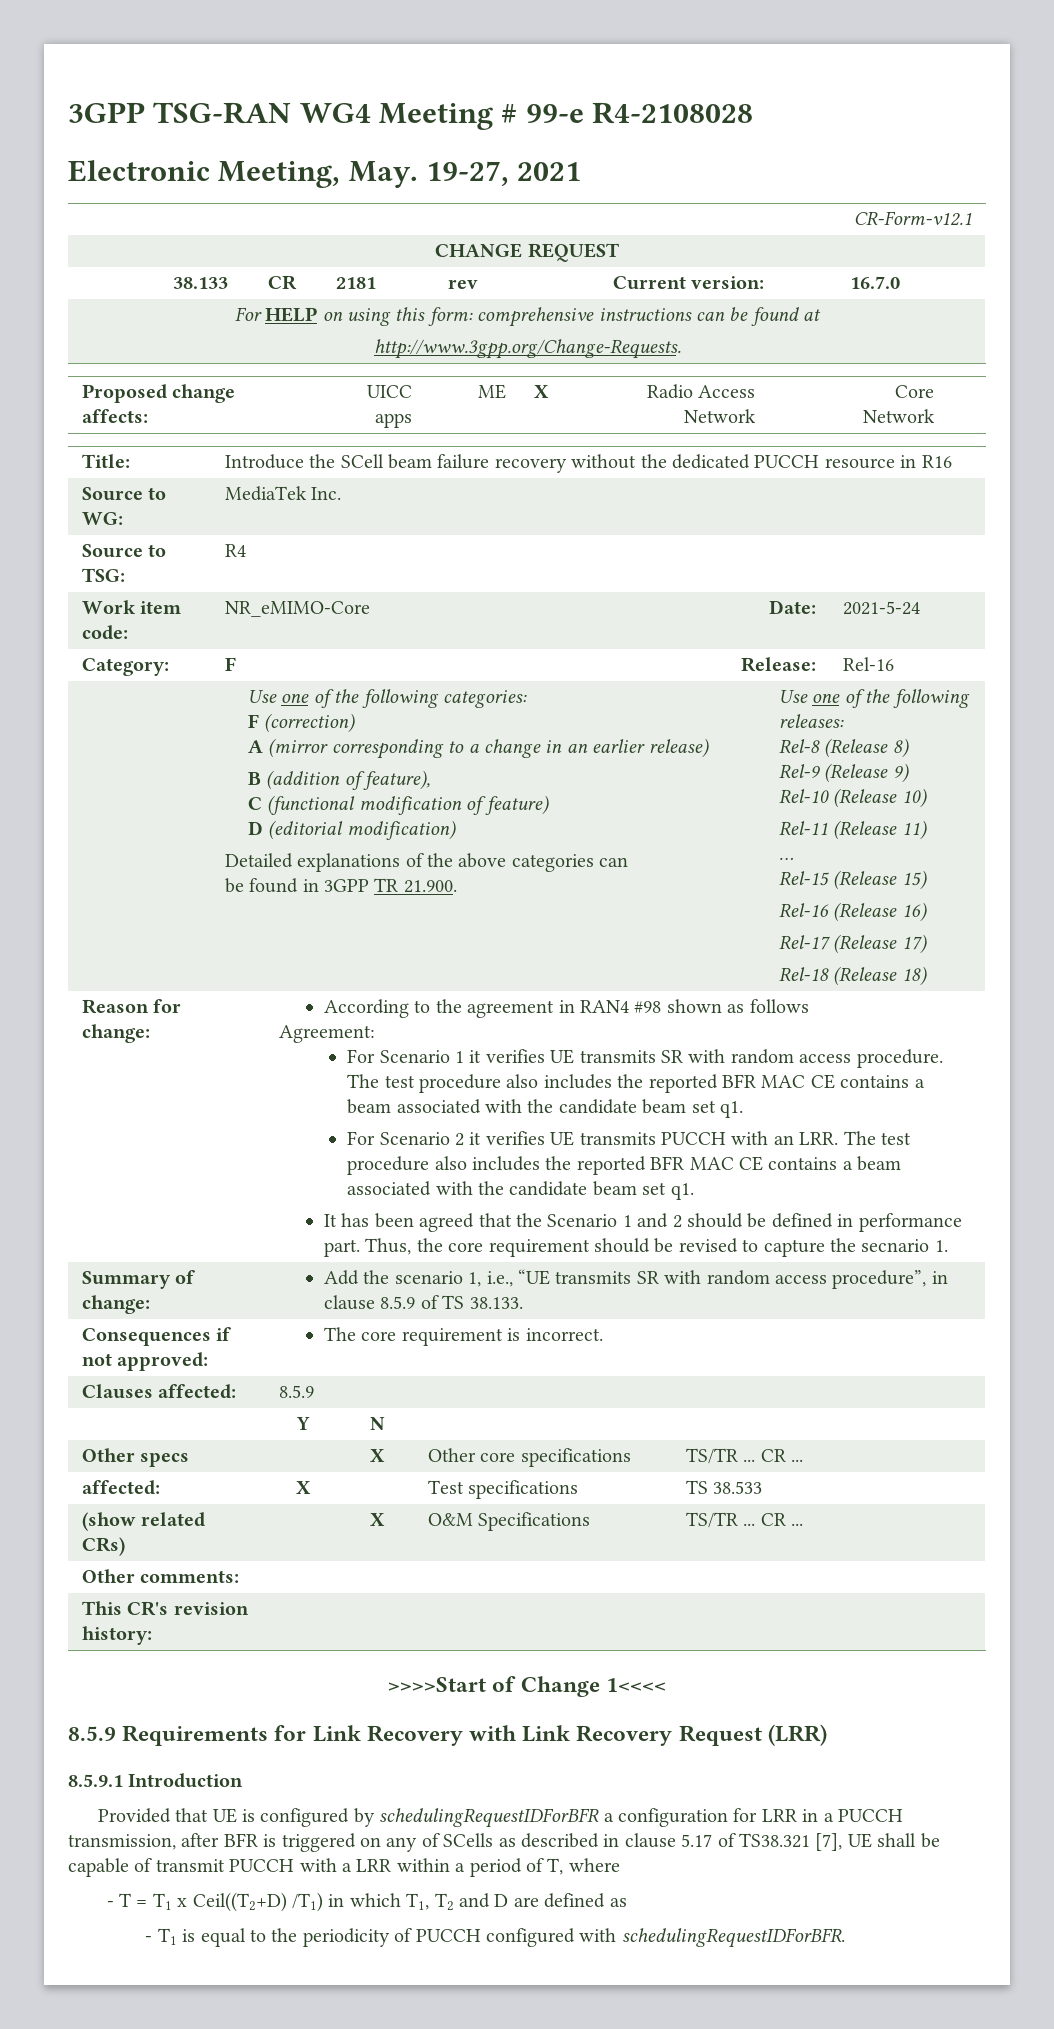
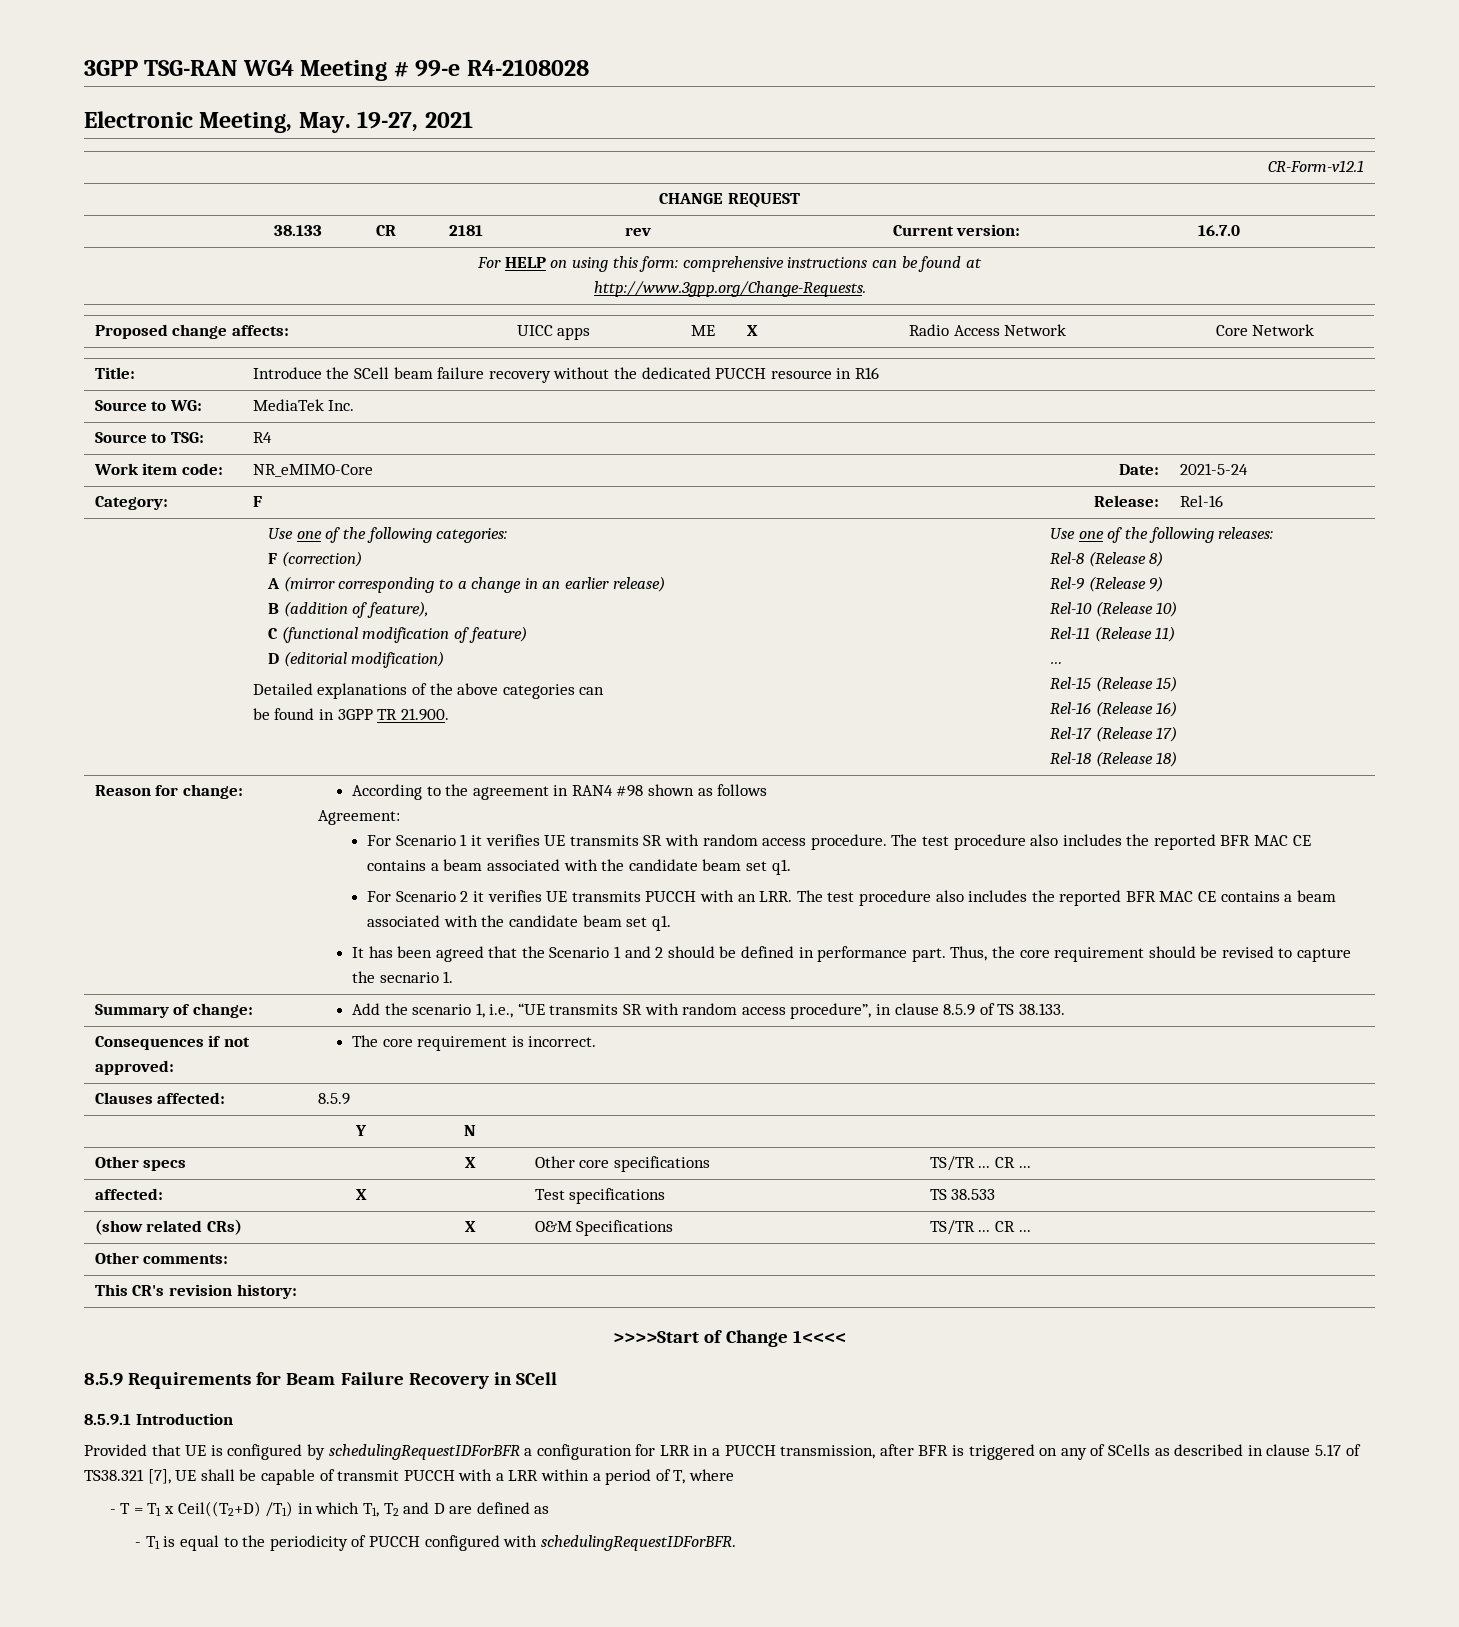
- 8.5.9 Requirements for Link Recovery with Link Recovery Request (LRR)
+ 8.5.9 Requirements for Beam Failure Recovery in SCell

